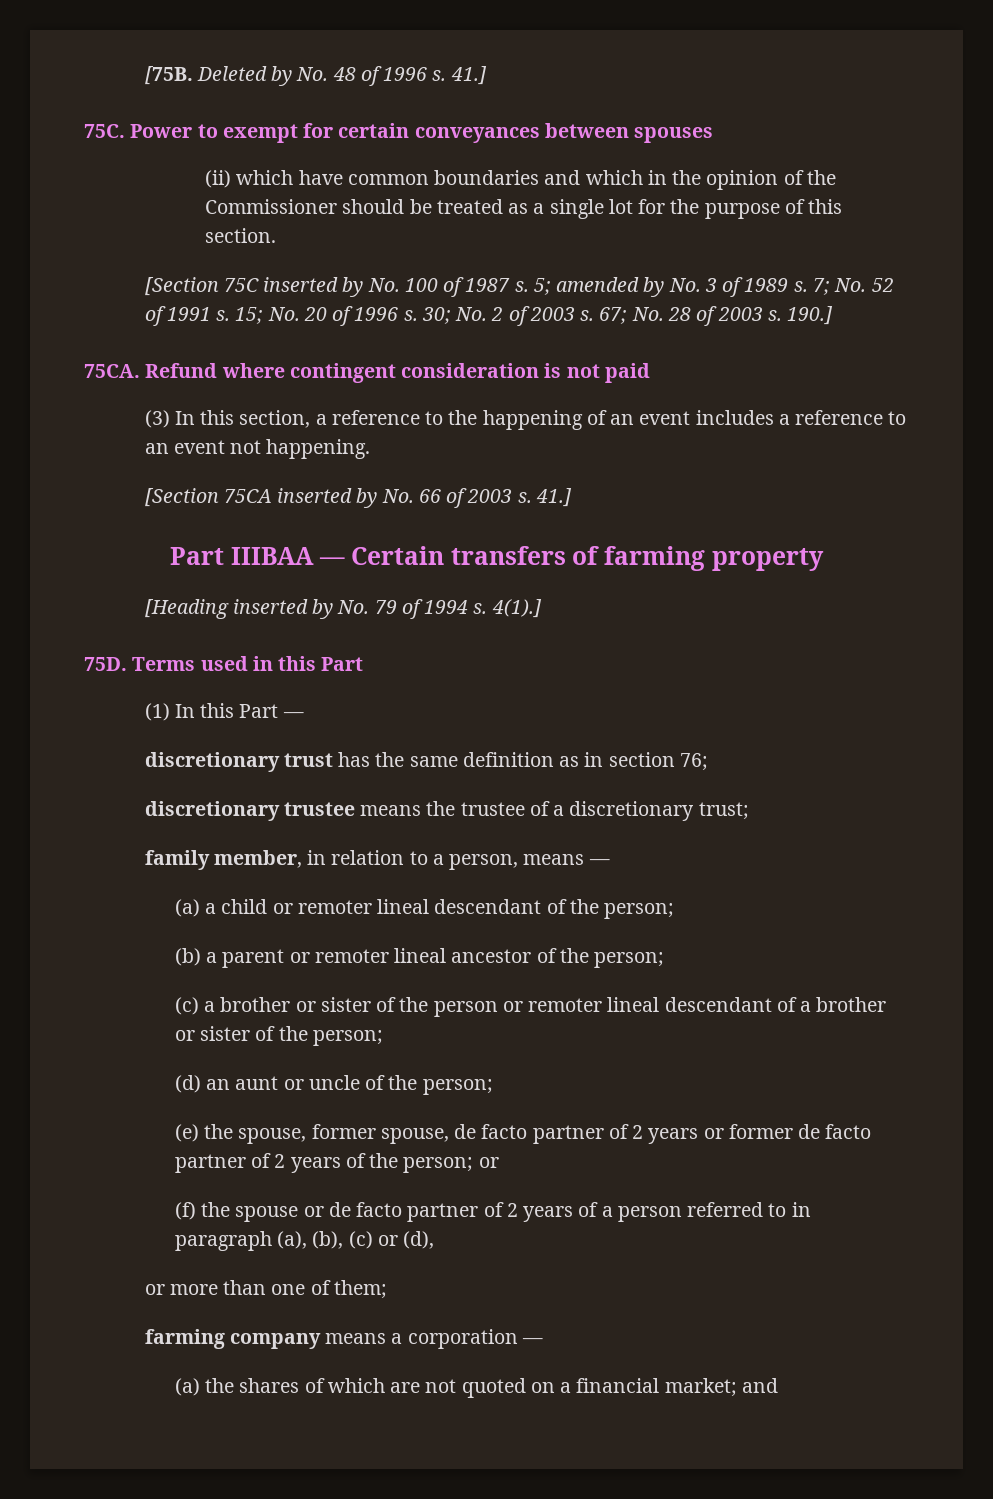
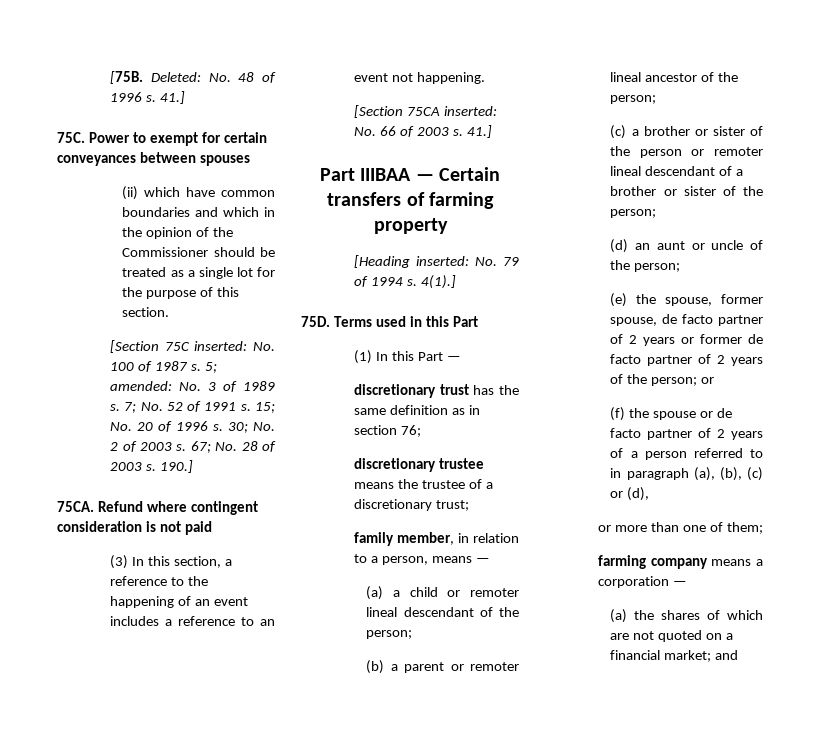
- Deleted by No. 48 of 1996 s.
+ Deleted: No. 48 of 1996 s.
- [Section 75C inserted by No. 100 of 1987 s.
+ [Section 75C inserted: No. 100 of 1987 s.
- 5; amended by No. 3 of 1989 s.
+ 5; amended: No. 3 of 1989 s.
- [Section 75CA inserted by No. 66 of 2003 s.
+ [Section 75CA inserted: No. 66 of 2003 s.
- [Heading inserted by No. 79 of 1994 s.
+ [Heading inserted: No. 79 of 1994 s.

